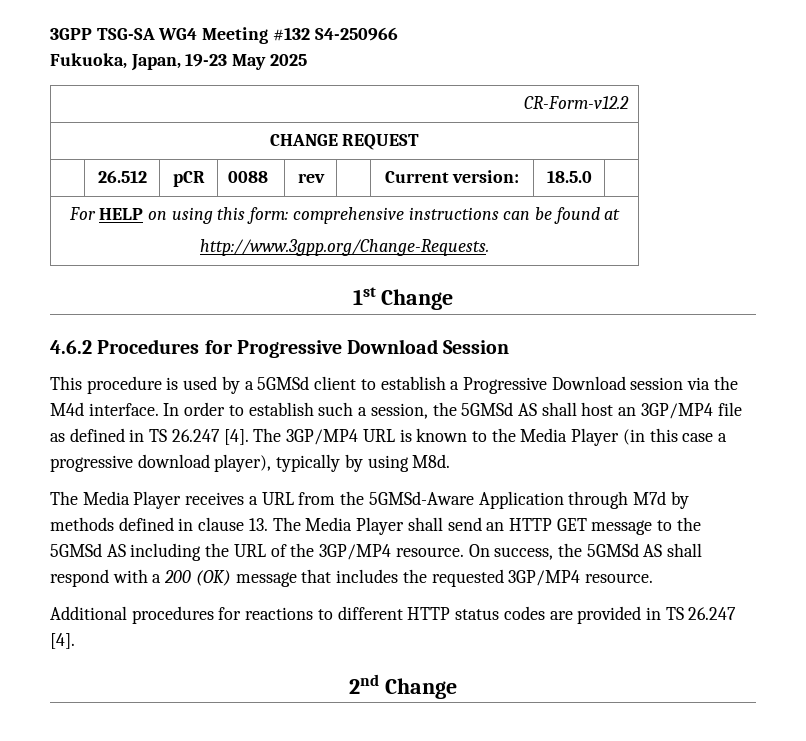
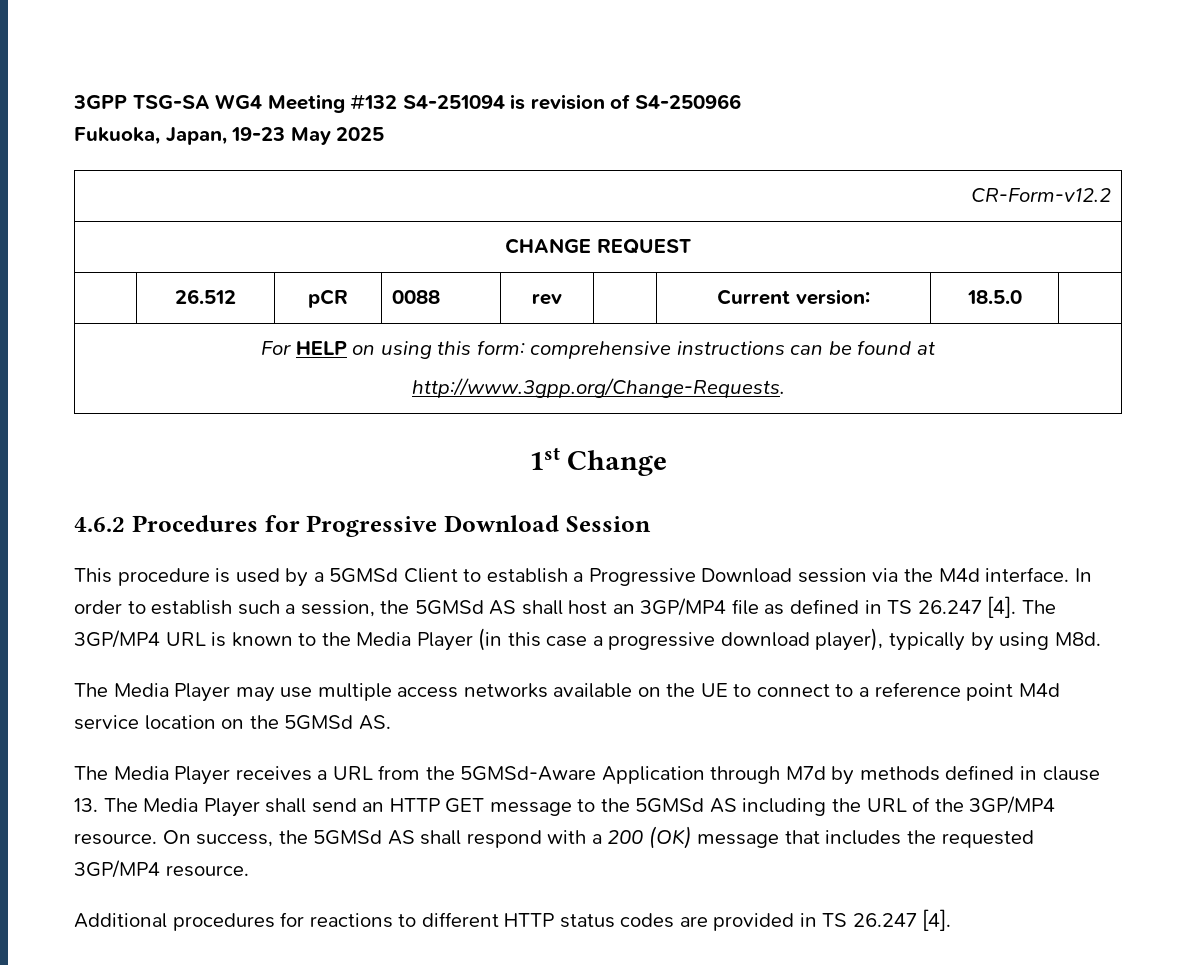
- 3GPP TSG-SA WG4 Meeting #132 S4-250966
+ 3GPP TSG-SA WG4 Meeting #132 S4-251094 is revision of S4-250966
- This procedure is used by a 5GMSd client to establish a Progressive Download session via the M4d interface.
+ This procedure is used by a 5GMSd Client to establish a Progressive Download session via the M4d interface.
+ The Media Player may use multiple access networks available on the UE to connect to a reference point M4d service location on the 5GMSd AS.
- 2nd Change

